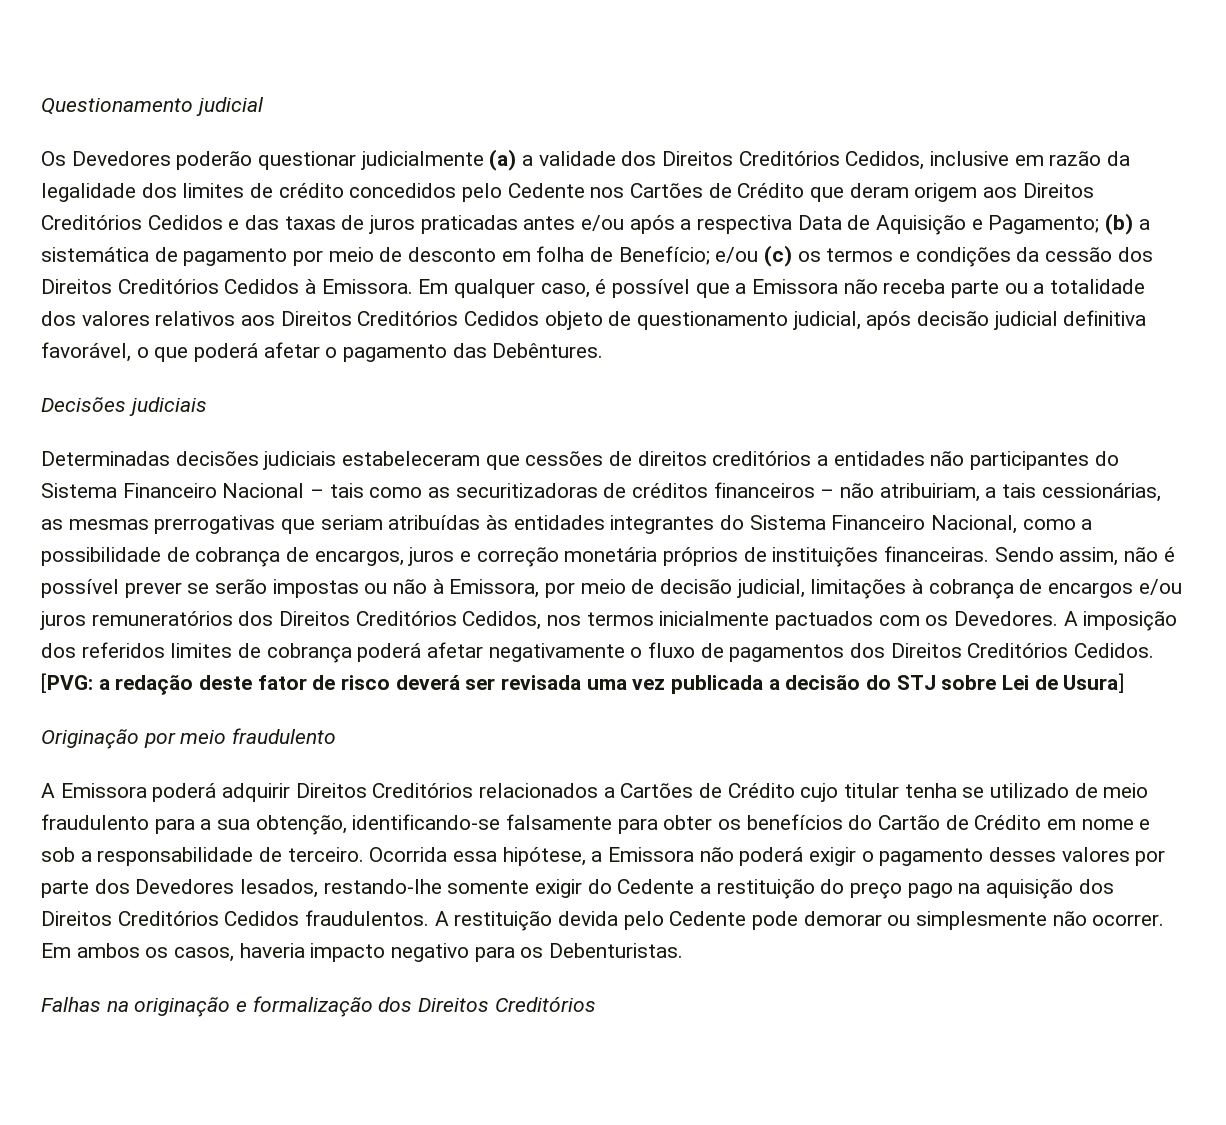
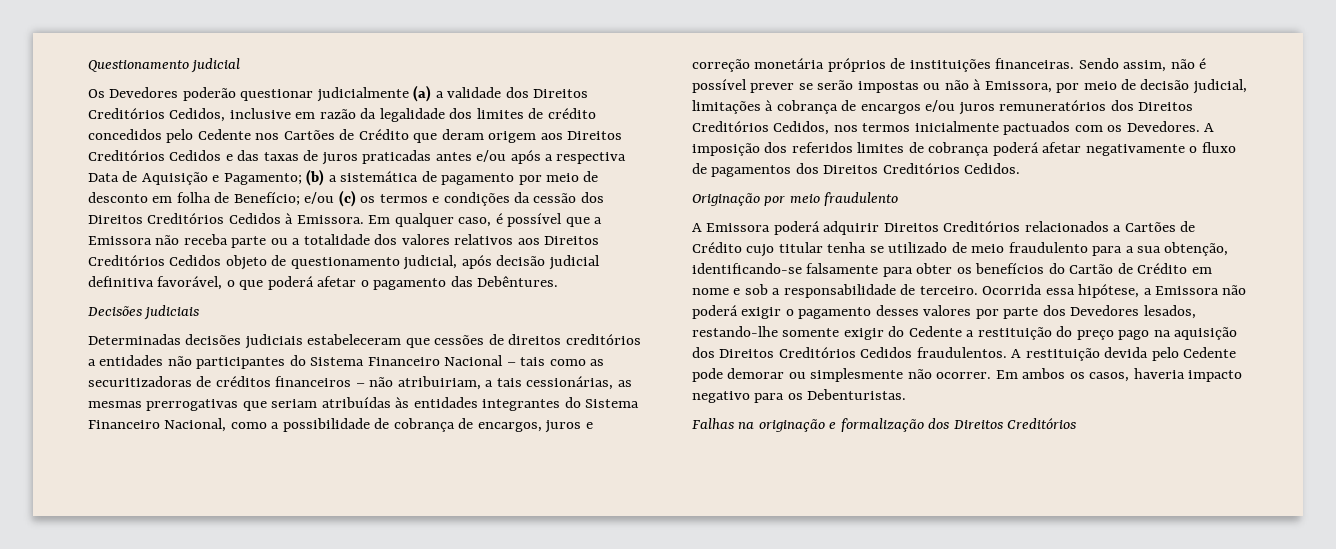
- [PVG: a redação deste fator de risco deverá ser revisada uma vez publicada a decisão do STJ sobre Lei de Usura]

